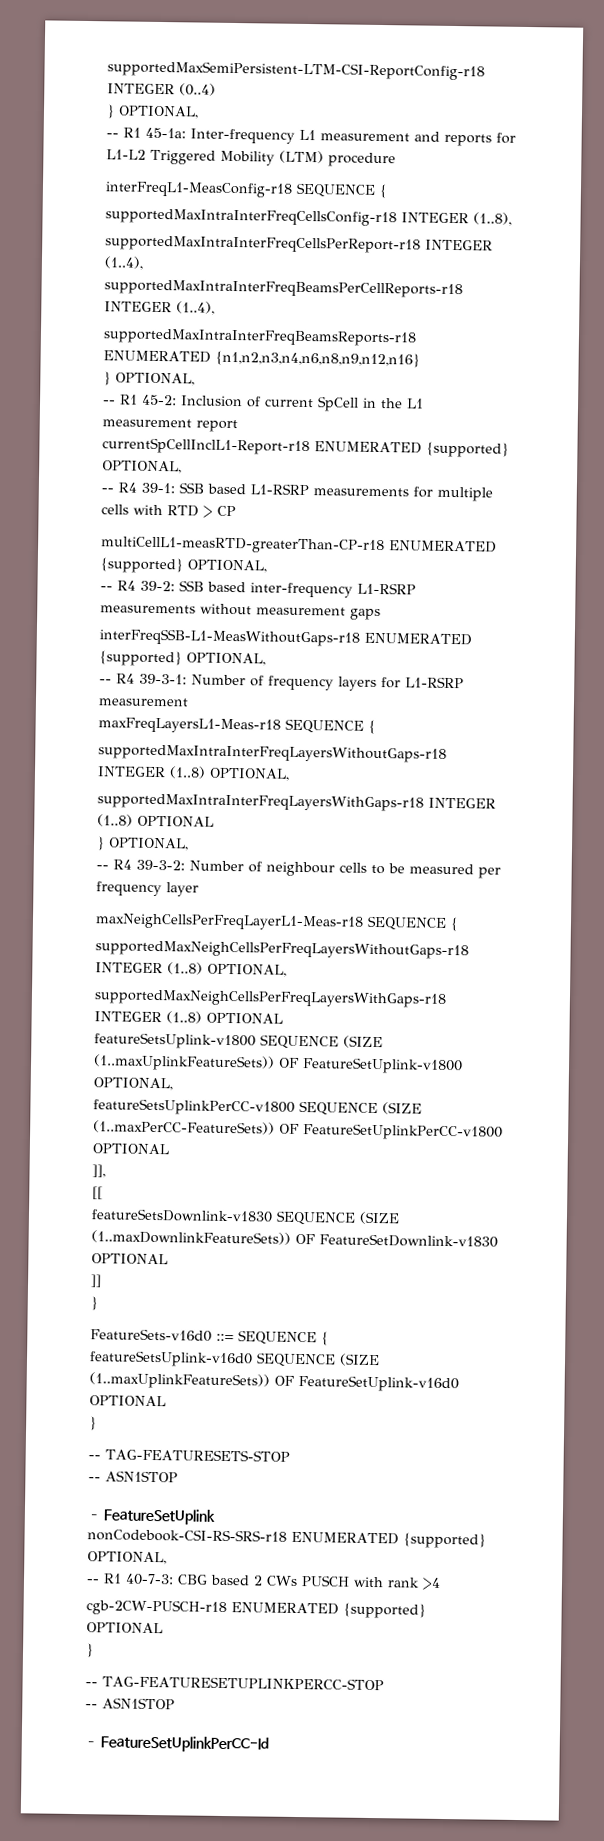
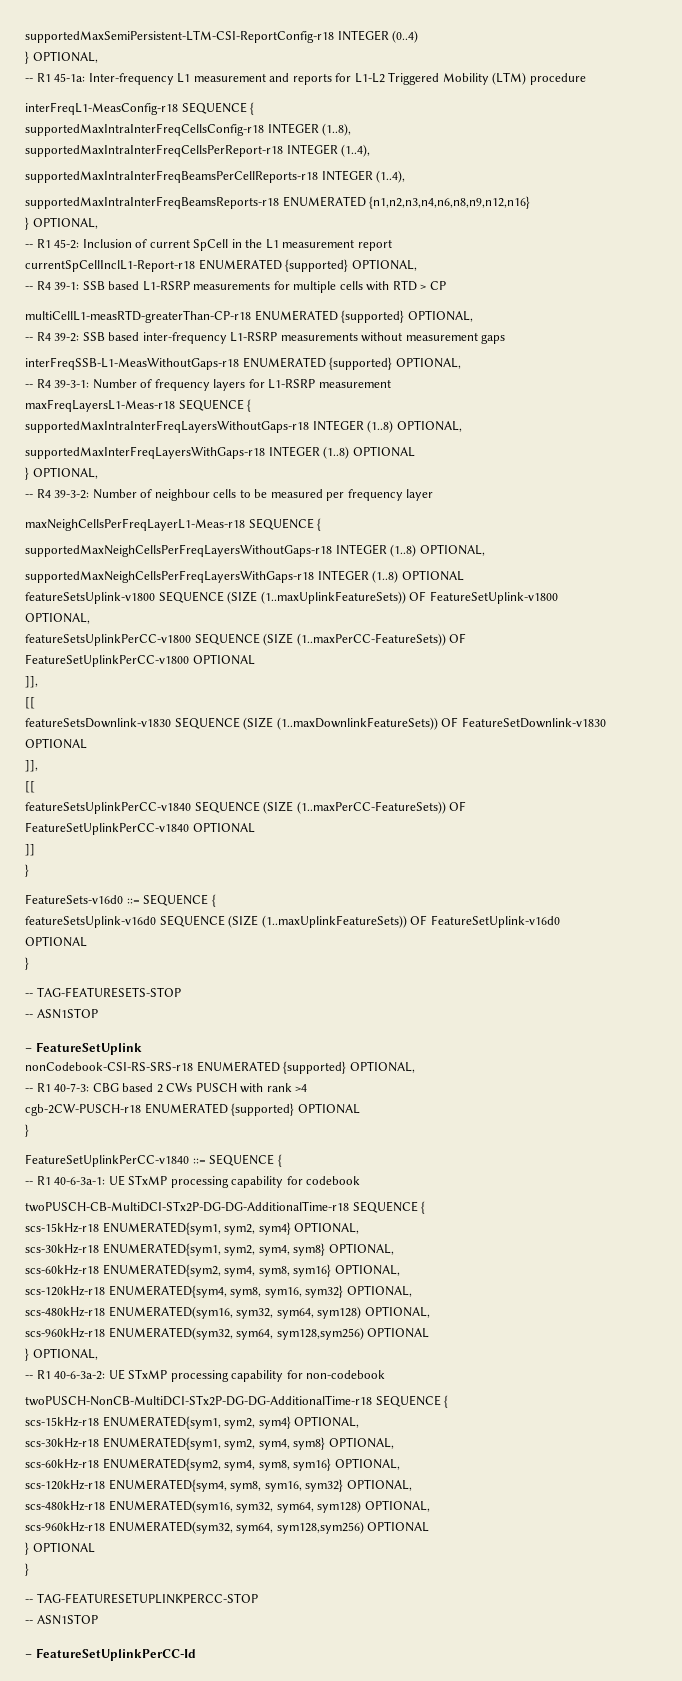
- supportedMaxIntraInterFreqLayersWithGaps-r18 INTEGER (1..8) OPTIONAL
+ supportedMaxInterFreqLayersWithGaps-r18 INTEGER (1..8) OPTIONAL
  featureSetsDownlink-v1830 SEQUENCE (SIZE (1..maxDownlinkFeatureSets)) OF FeatureSetDownlink-v1830 OPTIONAL
+ ]],
+ [[
+ featureSetsUplinkPerCC-v1840 SEQUENCE (SIZE (1..maxPerCC-FeatureSets)) OF FeatureSetUplinkPerCC-v1840 OPTIONAL
+ FeatureSetUplinkPerCC-v1840 ::= SEQUENCE {
+ -- R1 40-6-3a-1: UE STxMP processing capability for codebook
+ twoPUSCH-CB-MultiDCI-STx2P-DG-DG-AdditionalTime-r18 SEQUENCE {
+ scs-15kHz-r18 ENUMERATED{sym1, sym2, sym4} OPTIONAL,
+ scs-30kHz-r18 ENUMERATED{sym1, sym2, sym4, sym8} OPTIONAL,
+ scs-60kHz-r18 ENUMERATED{sym2, sym4, sym8, sym16} OPTIONAL,
+ scs-120kHz-r18 ENUMERATED{sym4, sym8, sym16, sym32} OPTIONAL,
+ scs-480kHz-r18 ENUMERATED(sym16, sym32, sym64, sym128) OPTIONAL,
+ scs-960kHz-r18 ENUMERATED(sym32, sym64, sym128,sym256) OPTIONAL
+ } OPTIONAL,
+ -- R1 40-6-3a-2: UE STxMP processing capability for non-codebook
+ twoPUSCH-NonCB-MultiDCI-STx2P-DG-DG-AdditionalTime-r18 SEQUENCE {
+ scs-15kHz-r18 ENUMERATED{sym1, sym2, sym4} OPTIONAL,
+ scs-30kHz-r18 ENUMERATED{sym1, sym2, sym4, sym8} OPTIONAL,
+ scs-60kHz-r18 ENUMERATED{sym2, sym4, sym8, sym16} OPTIONAL,
+ scs-120kHz-r18 ENUMERATED{sym4, sym8, sym16, sym32} OPTIONAL,
+ scs-480kHz-r18 ENUMERATED(sym16, sym32, sym64, sym128) OPTIONAL,
+ scs-960kHz-r18 ENUMERATED(sym32, sym64, sym128,sym256) OPTIONAL
+ } OPTIONAL
+ }

